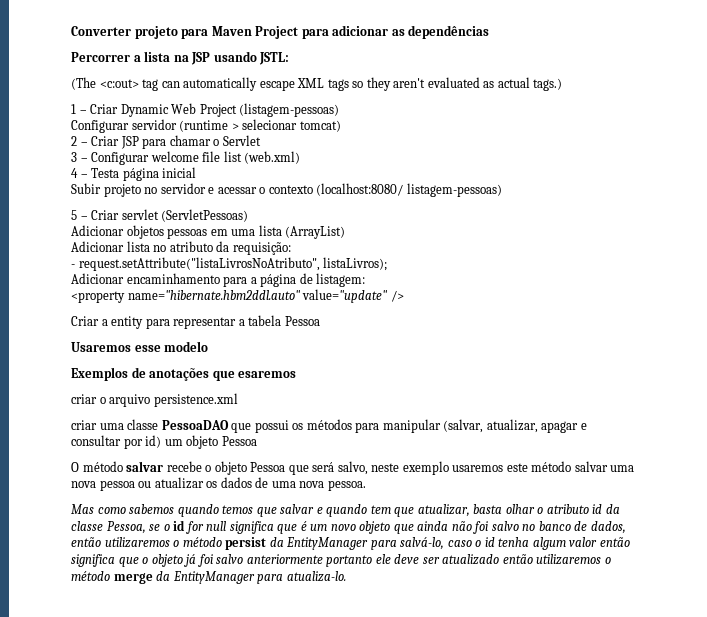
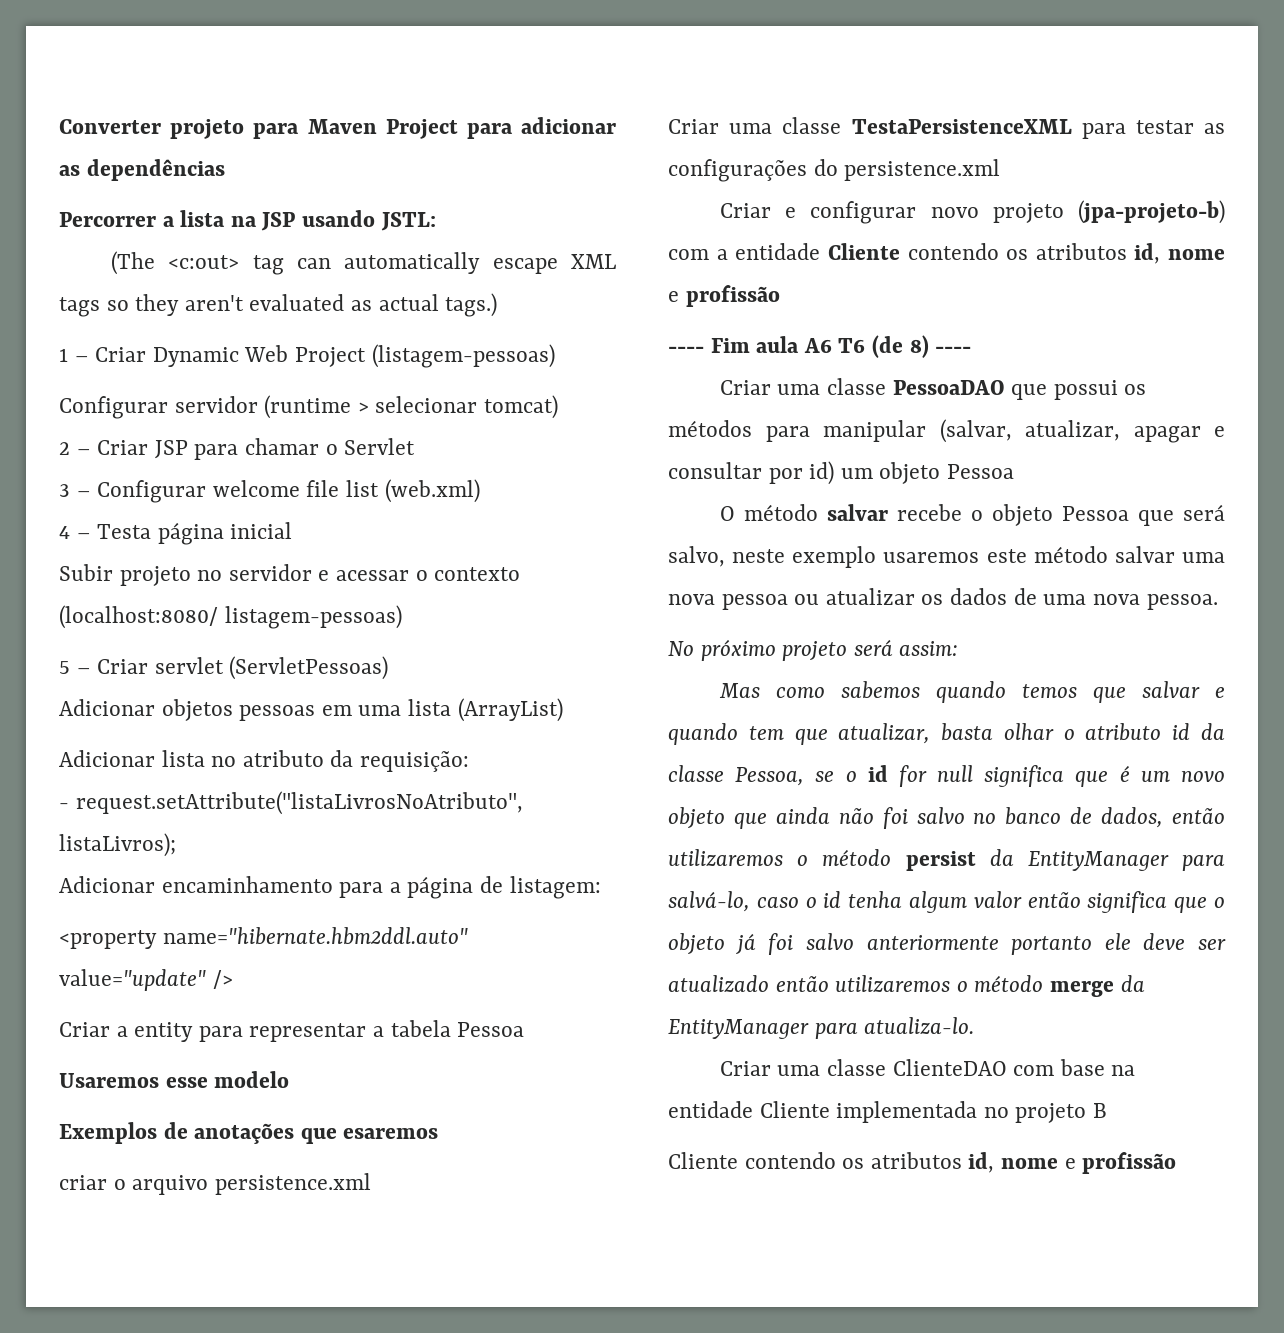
- criar uma classe PessoaDAO que possui os métodos para manipular (salvar, atualizar, apagar e consultar por id) um objeto Pessoa
+ Criar uma classe TestaPersistenceXML para testar as configurações do persistence.xml
+ Criar e configurar novo projeto (jpa-projeto-b) com a entidade Cliente contendo os atributos id, nome e profissão
+ ---- Fim aula A6 T6 (de 8) ----
+ Criar uma classe PessoaDAO que possui os métodos para manipular (salvar, atualizar, apagar e consultar por id) um objeto Pessoa
+ No próximo projeto será assim:
+ Criar uma classe ClienteDAO com base na entidade Cliente implementada no projeto B
+ Cliente contendo os atributos id, nome e profissão

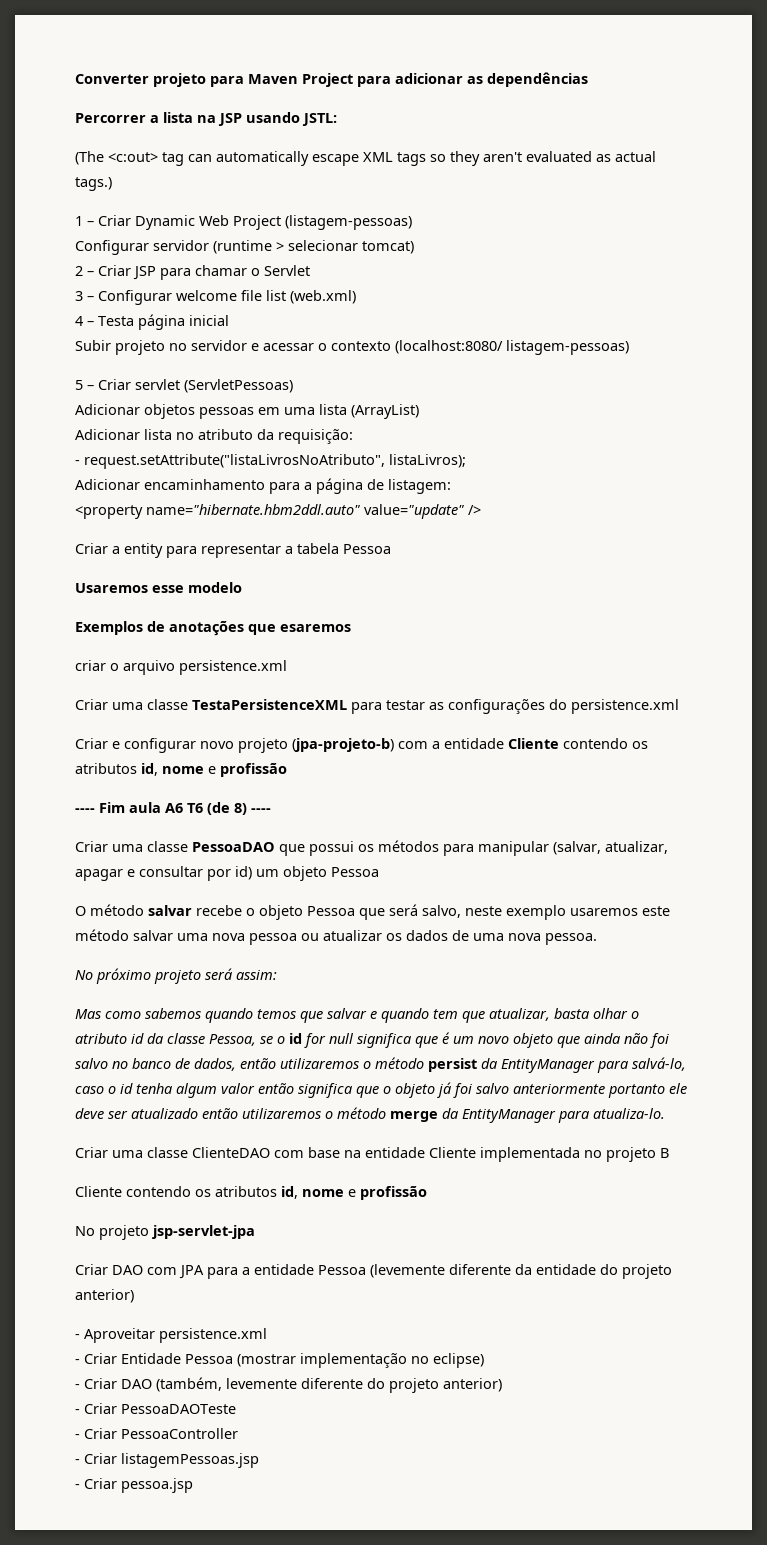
+ No projeto jsp-servlet-jpa
+ Criar DAO com JPA para a entidade Pessoa (levemente diferente da entidade do projeto anterior)
+ - Aproveitar persistence.xml
+ - Criar Entidade Pessoa (mostrar implementação no eclipse)
+ - Criar DAO (também, levemente diferente do projeto anterior)
+ - Criar PessoaDAOTeste
+ - Criar PessoaController
+ - Criar listagemPessoas.jsp
+ - Criar pessoa.jsp

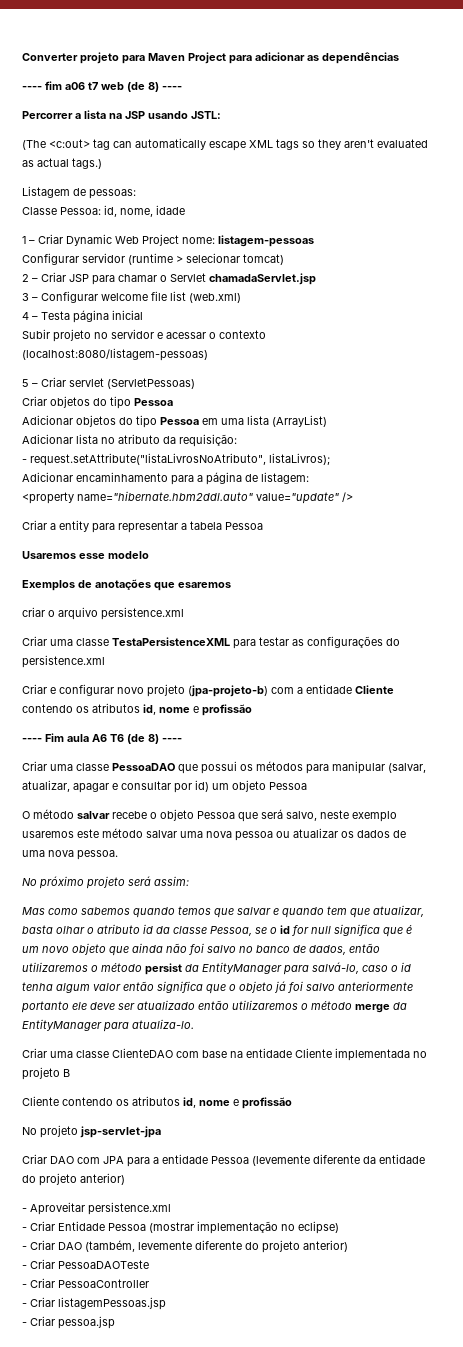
+ ---- fim a06 t7 web (de 8) ----
+ Listagem de pessoas:
+ Classe Pessoa: id, nome, idade
- 1 – Criar Dynamic Web Project (listagem-pessoas)
+ 1 – Criar Dynamic Web Project nome: listagem-pessoas
- 2 – Criar JSP para chamar o Servlet
+ 2 – Criar JSP para chamar o Servlet chamadaServlet.jsp
- Subir projeto no servidor e acessar o contexto (localhost:8080/ listagem-pessoas)
+ Subir projeto no servidor e acessar o contexto (localhost:8080/listagem-pessoas)
+ Criar objetos do tipo Pessoa
- Adicionar objetos pessoas em uma lista (ArrayList)
+ Adicionar objetos do tipo Pessoa em uma lista (ArrayList)

